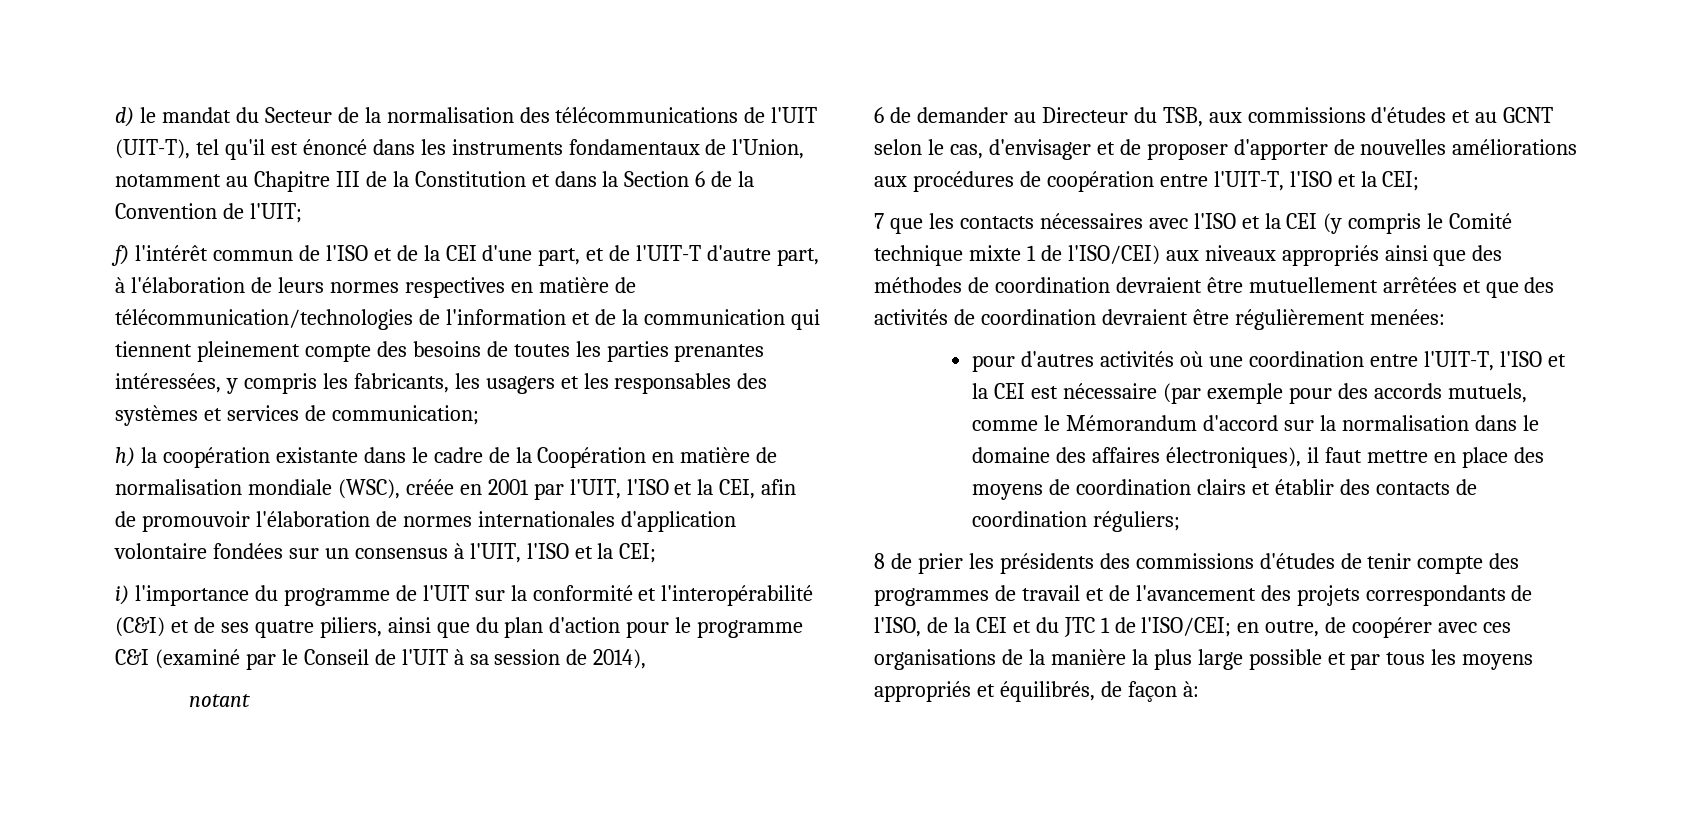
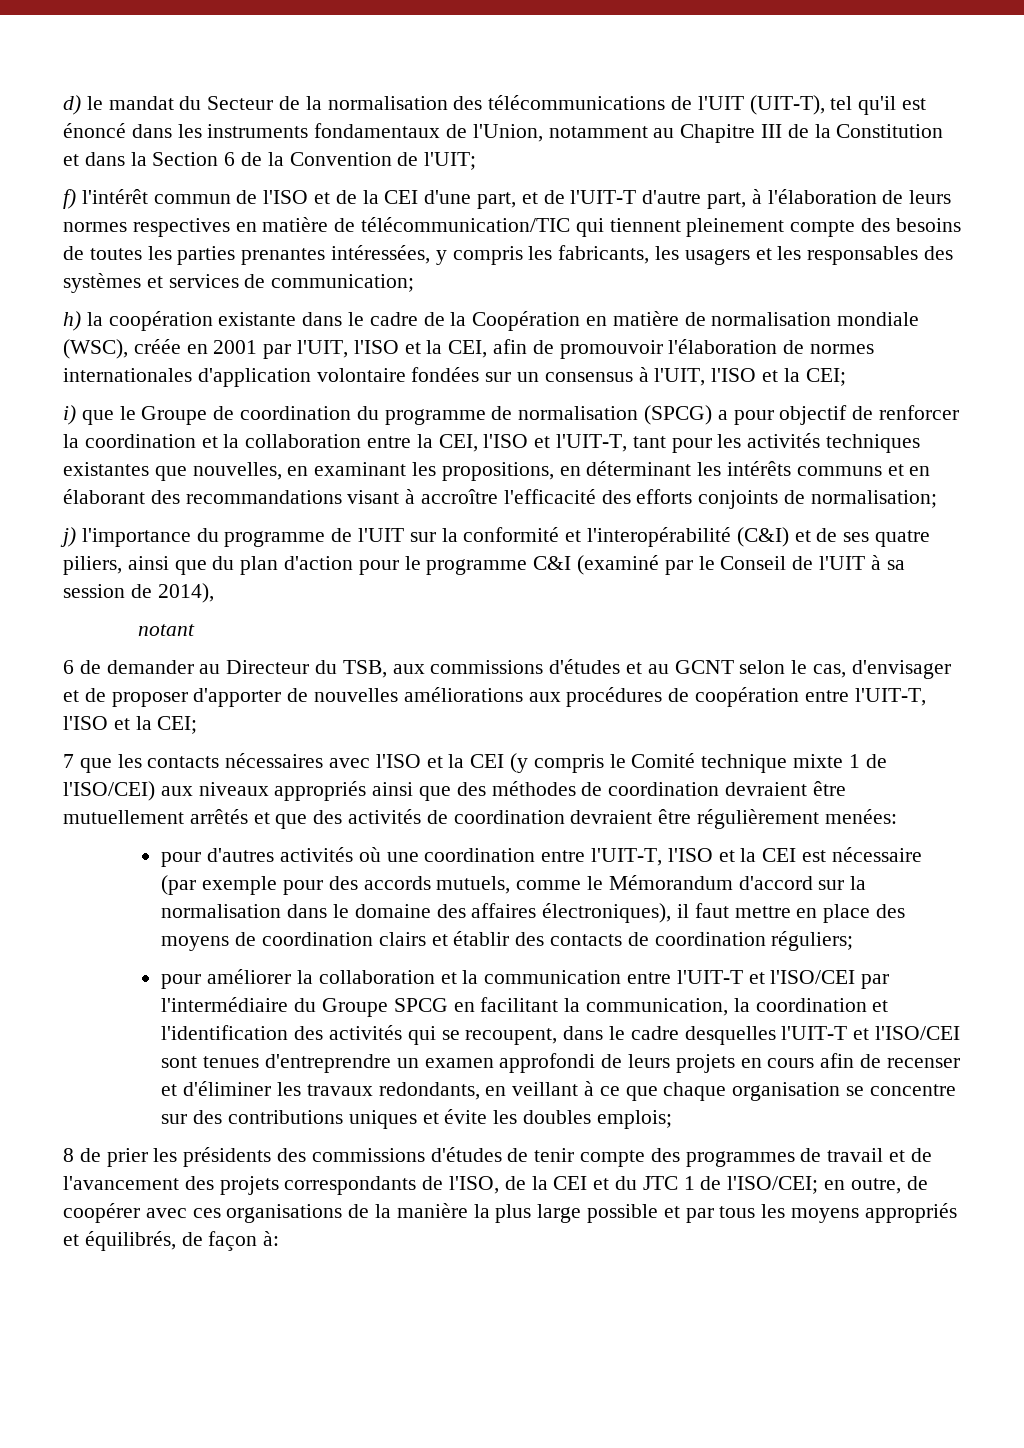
- f) l'intérêt commun de l'ISO et de la CEI d'une part, et de l'UIT-T d'autre part, à l'élaboration de leurs normes respectives en matière de télécommunication/technologies de l'information et de la communication qui tiennent pleinement compte des besoins de toutes les parties prenantes intéressées, y compris les fabricants, les usagers et les responsables des systèmes et services de communication;
+ f) l'intérêt commun de l'ISO et de la CEI d'une part, et de l'UIT-T d'autre part, à l'élaboration de leurs normes respectives en matière de télécommunication/TIC qui tiennent pleinement compte des besoins de toutes les parties prenantes intéressées, y compris les fabricants, les usagers et les responsables des systèmes et services de communication;
- i) l'importance du programme de l'UIT sur la conformité et l'interopérabilité (C&I) et de ses quatre piliers, ainsi que du plan d'action pour le programme C&I (examiné par le Conseil de l'UIT à sa session de 2014),
+ i) que le Groupe de coordination du programme de normalisation (SPCG) a pour objectif de renforcer la coordination et la collaboration entre la CEI, l'ISO et l'UIT-T, tant pour les activités techniques existantes que nouvelles, en examinant les propositions, en déterminant les intérêts communs et en élaborant des recommandations visant à accroître l'efficacité des efforts conjoints de normalisation;
+ j) l'importance du programme de l'UIT sur la conformité et l'interopérabilité (C&I) et de ses quatre piliers, ainsi que du plan d'action pour le programme C&I (examiné par le Conseil de l'UIT à sa session de 2014),
- 7 que les contacts nécessaires avec l'ISO et la CEI (y compris le Comité technique mixte 1 de l'ISO/CEI) aux niveaux appropriés ainsi que des méthodes de coordination devraient être mutuellement arrêtées et que des activités de coordination devraient être régulièrement menées:
+ 7 que les contacts nécessaires avec l'ISO et la CEI (y compris le Comité technique mixte 1 de l'ISO/CEI) aux niveaux appropriés ainsi que des méthodes de coordination devraient être mutuellement arrêtés et que des activités de coordination devraient être régulièrement menées:
+ pour améliorer la collaboration et la communication entre l'UIT-T et l'ISO/CEI par l'intermédiaire du Groupe SPCG en facilitant la communication, la coordination et l'identification des activités qui se recoupent, dans le cadre desquelles l'UIT-T et l'ISO/CEI sont tenues d'entreprendre un examen approfondi de leurs projets en cours afin de recenser et d'éliminer les travaux redondants, en veillant à ce que chaque organisation se concentre sur des contributions uniques et évite les doubles emplois;

